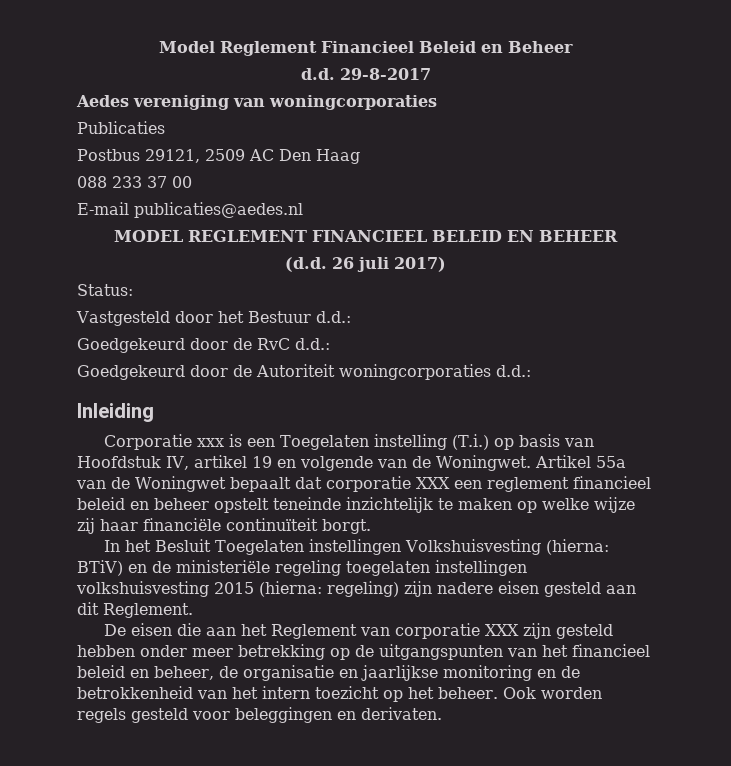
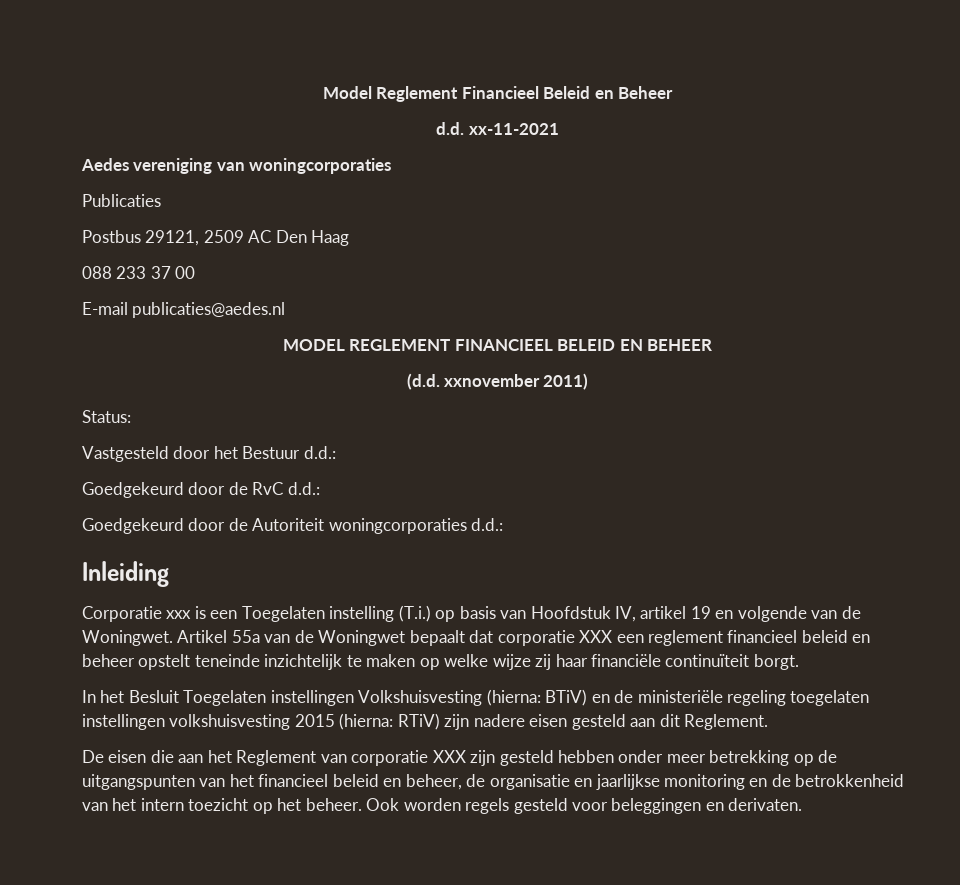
- d.d. 29-8-2017
+ d.d. xx-11-2021
- (d.d. 26 juli 2017)
+ (d.d. xxnovember 2011)
- In het Besluit Toegelaten instellingen Volkshuisvesting (hierna: BTiV) en de ministeriële regeling toegelaten instellingen volkshuisvesting 2015 (hierna: regeling) zijn nadere eisen gesteld aan dit Reglement.
+ In het Besluit Toegelaten instellingen Volkshuisvesting (hierna: BTiV) en de ministeriële regeling toegelaten instellingen volkshuisvesting 2015 (hierna: RTiV) zijn nadere eisen gesteld aan dit Reglement.

